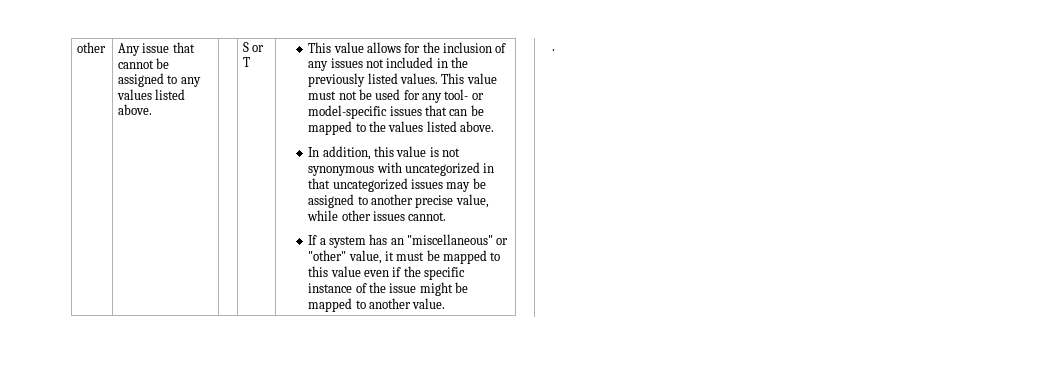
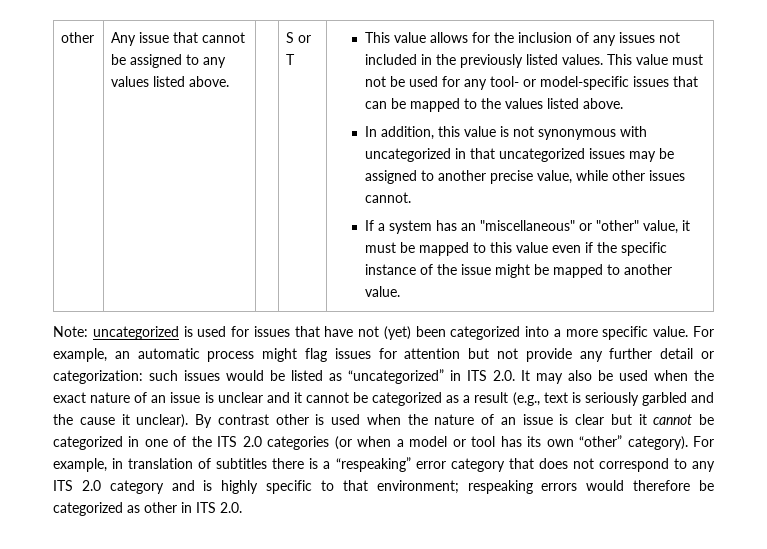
- .
+ Note: uncategorized is used for issues that have not (yet) been categorized into a more specific value. For example, an automatic process might flag issues for attention but not provide any further detail or categorization: such issues would be listed as “uncategorized” in ITS 2.0. It may also be used when the exact nature of an issue is unclear and it cannot be categorized as a result (e.g., text is seriously garbled and the cause it unclear). By contrast other is used when the nature of an issue is clear but it cannot be categorized in one of the ITS 2.0 categories (or when a model or tool has its own “other” category). For example, in translation of subtitles there is a “respeaking” error category that does not correspond to any ITS 2.0 category and is highly specific to that environment; respeaking errors would therefore be categorized as other in ITS 2.0.

